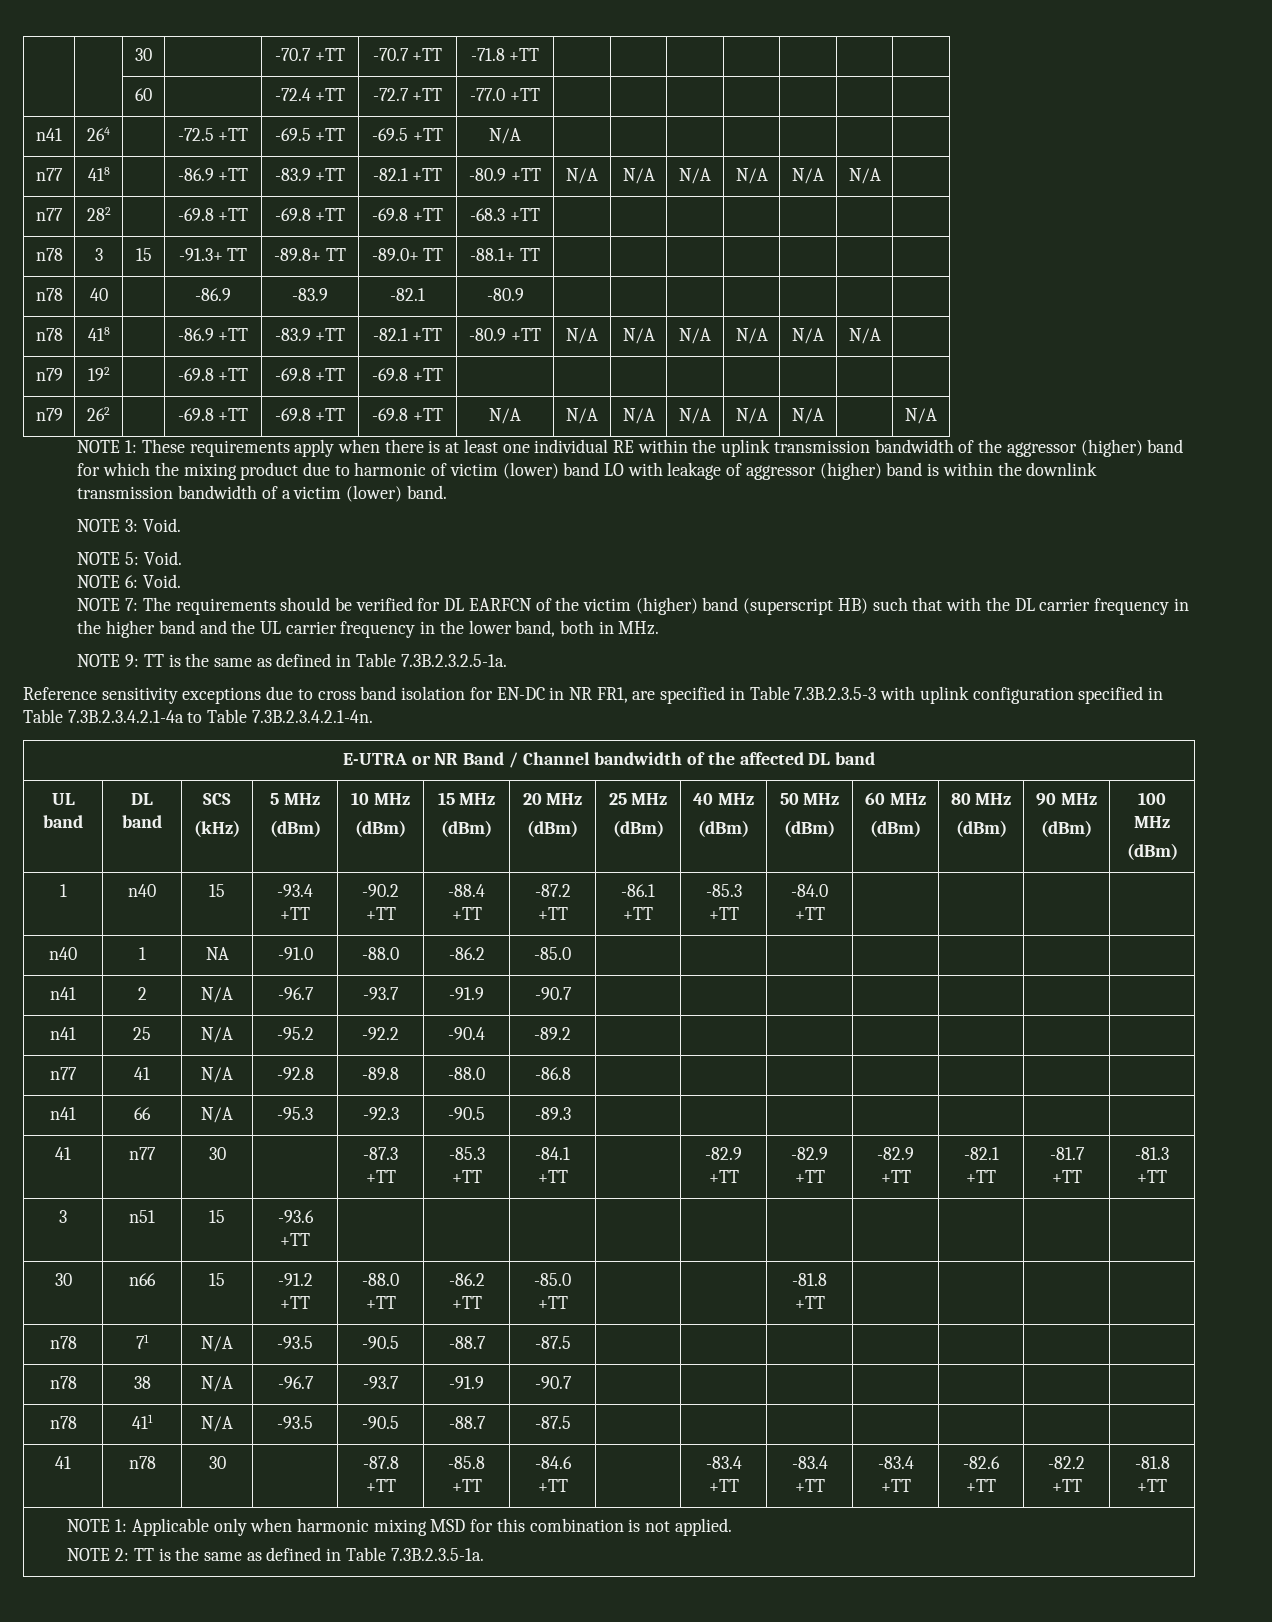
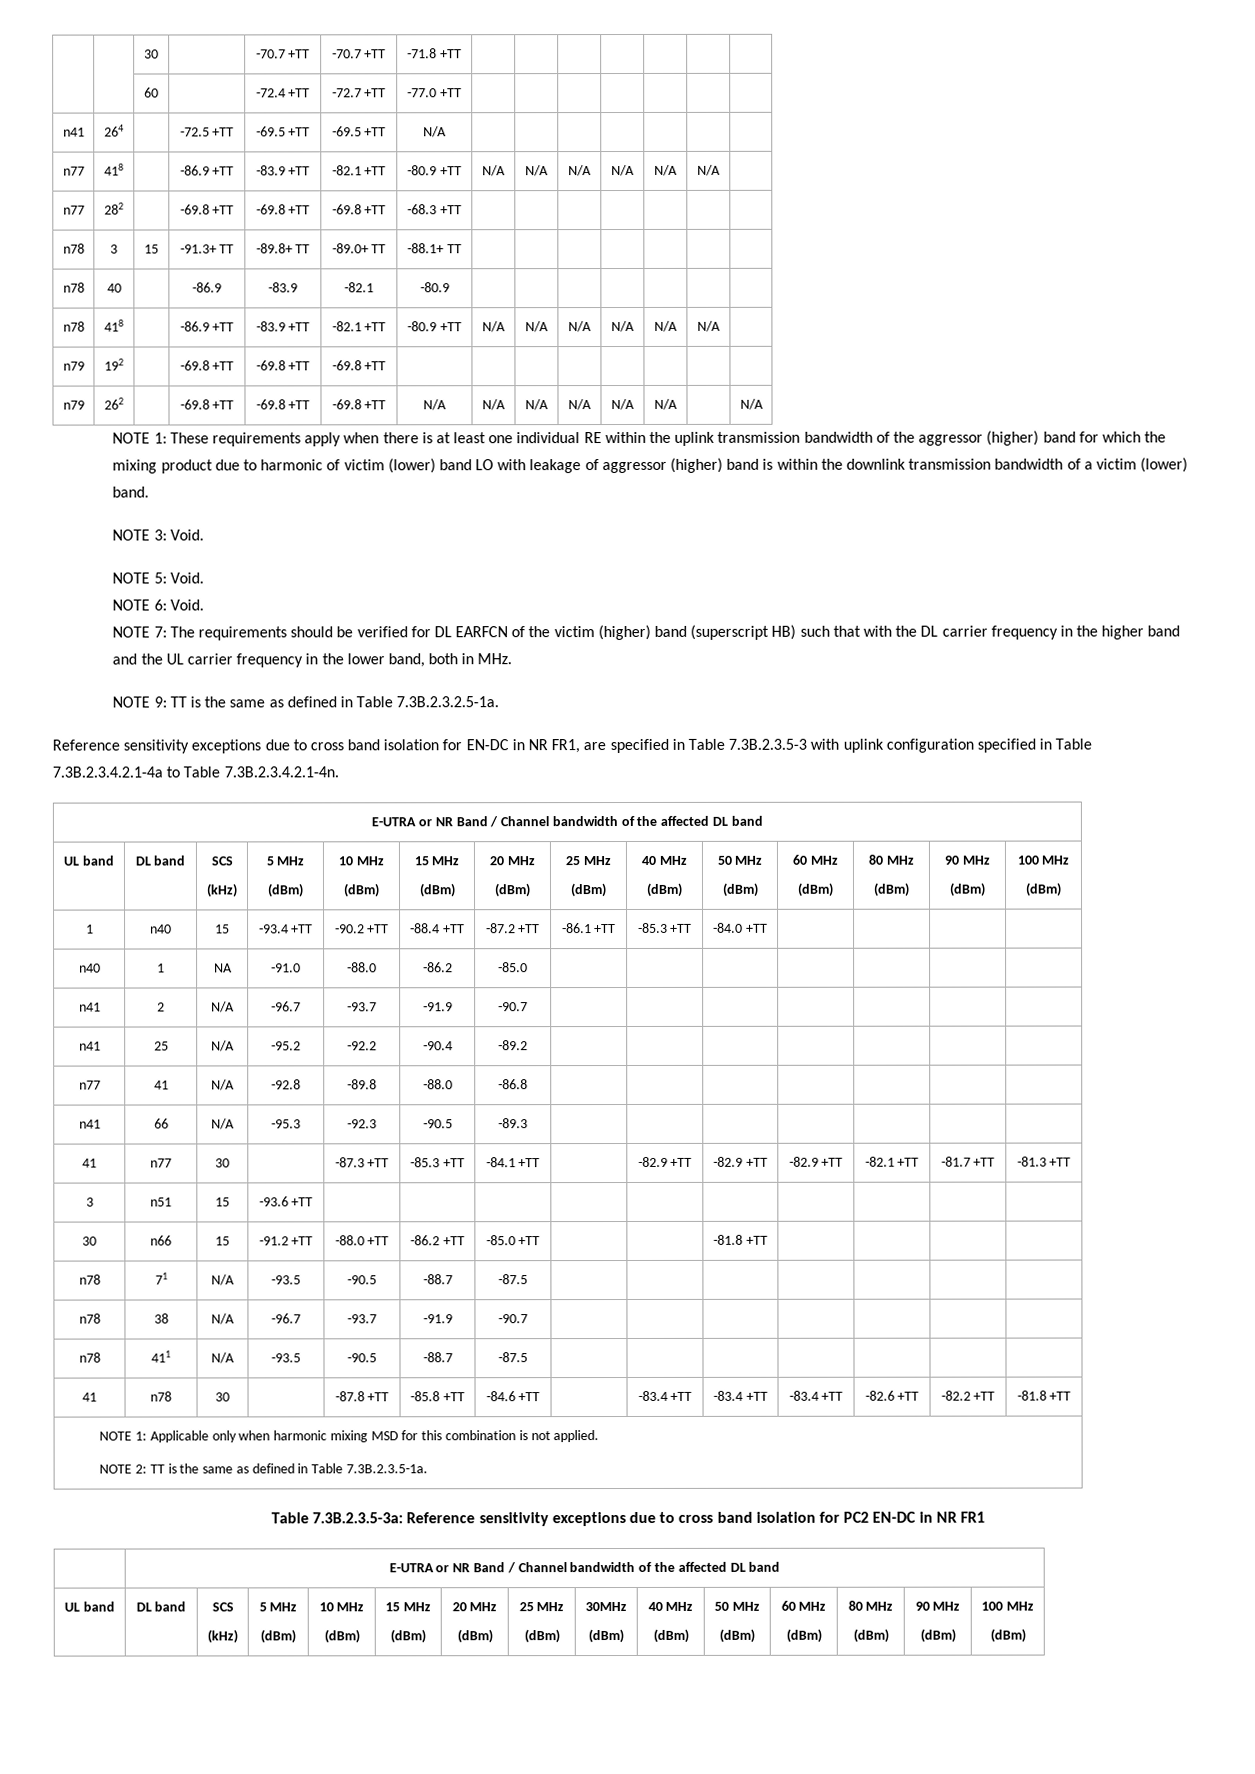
+ Table 7.3B.2.3.5-3a: Reference sensitivity exceptions due to cross band isolation for PC2 EN-DC in NR FR1
+ | E-UTRA or NR Band / Channel bandwidth of the affected DL band
+ UL band | DL band | SCS
+ (kHz) | 5 MHz
+ (dBm) | 10 MHz
+ (dBm) | 15 MHz
+ (dBm) | 20 MHz
+ (dBm) | 25 MHz
+ (dBm) | 30MHz
+ (dBm) | 40 MHz
+ (dBm) | 50 MHz
+ (dBm) | 60 MHz
+ (dBm) | 80 MHz
+ (dBm) | 90 MHz
+ (dBm) | 100 MHz
+ (dBm)

